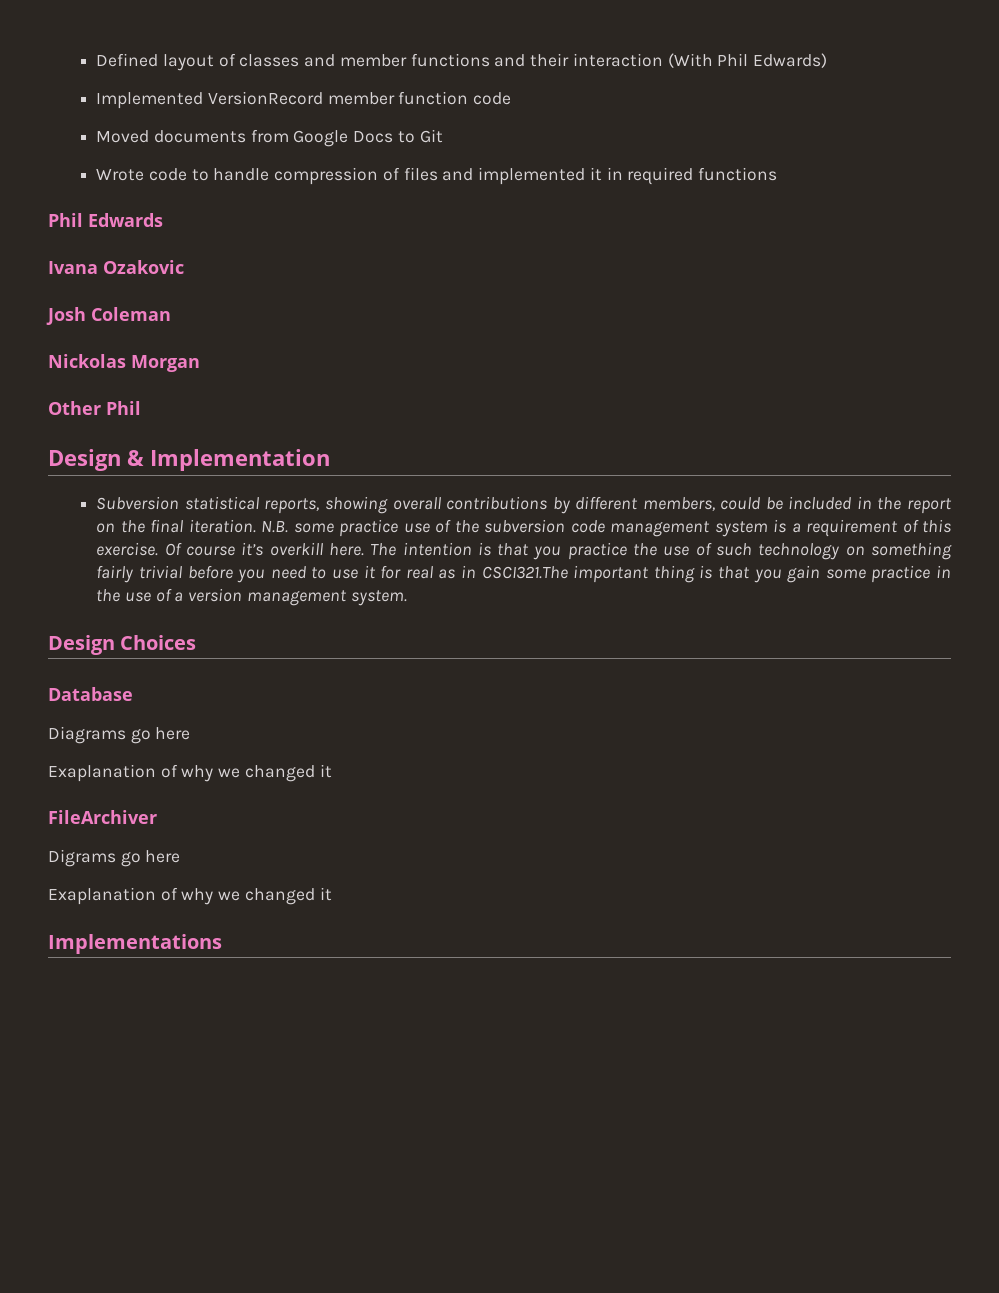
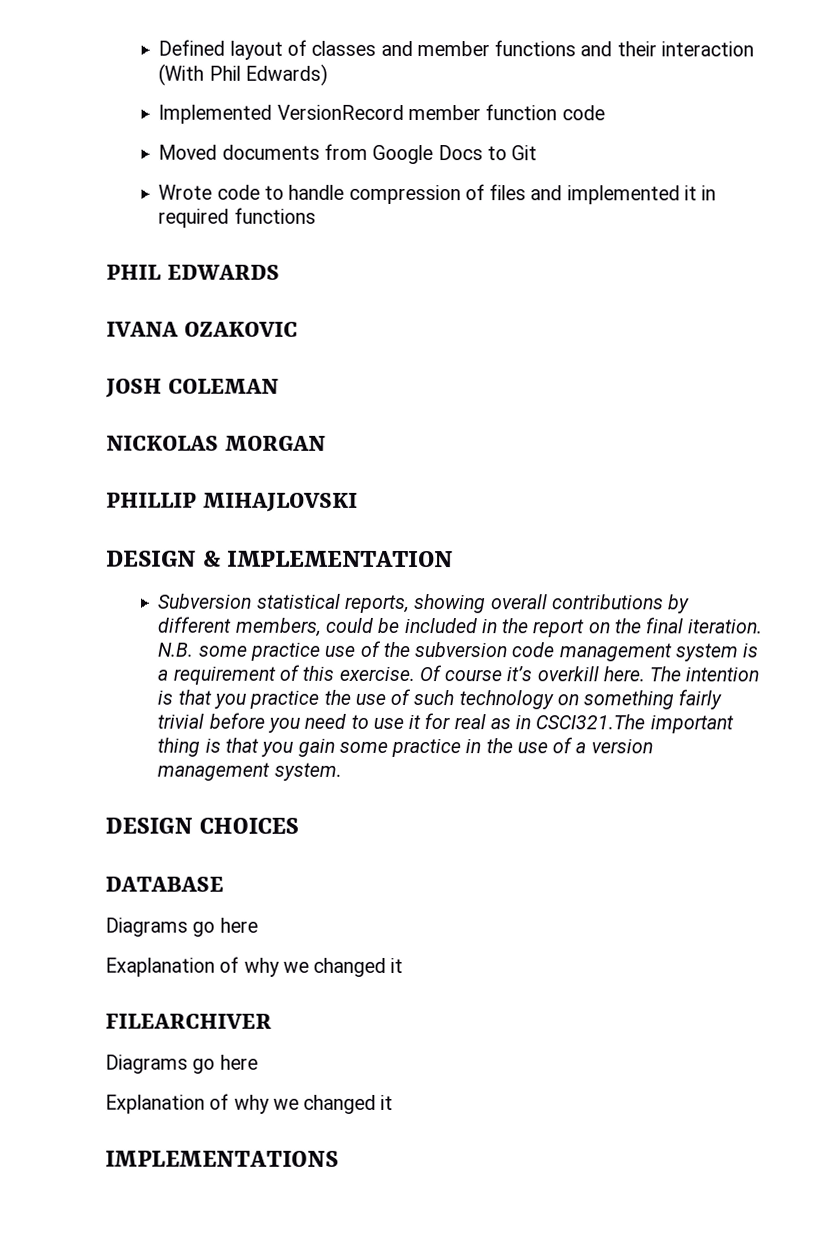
- Phil Edwards
- Ivana Ozakovic
- Josh Coleman
- Nickolas Morgan
- Other Phil
- Design & Implementation
+ PHIL EDWARDS
+ IVANA OZAKOVIC
+ JOSH COLEMAN
+ NICKOLAS MORGAN
+ PHILLIP MIHAJLOVSKI
+ DESIGN & IMPLEMENTATION
- Design Choices
- Database
+ DESIGN CHOICES
+ DATABASE
- FileArchiver
- Digrams go here
- Exaplanation of why we changed it
- Implementations
+ FILEARCHIVER
+ Diagrams go here
+ Explanation of why we changed it
+ IMPLEMENTATIONS

